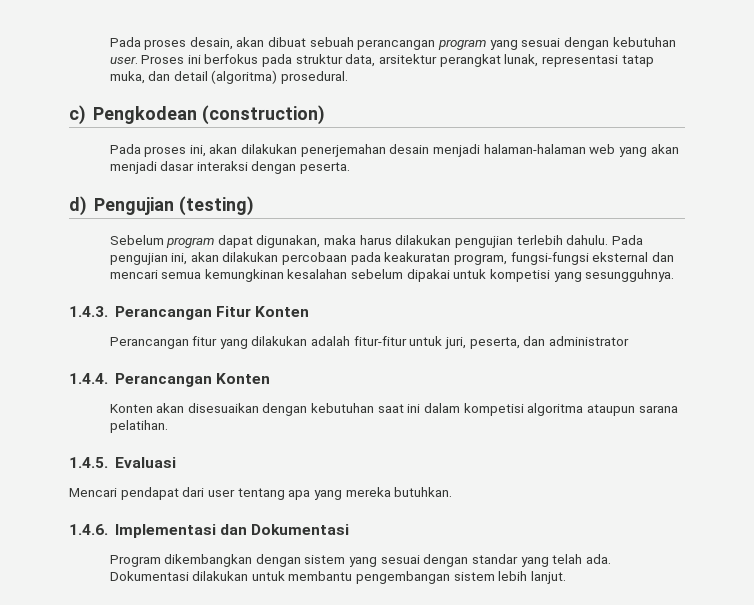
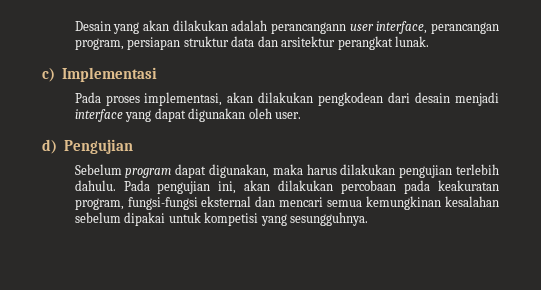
- Pada proses desain, akan dibuat sebuah perancangan program yang sesuai dengan kebutuhan user. Proses ini berfokus pada struktur data, arsitektur perangkat lunak, representasi tatap muka, dan detail (algoritma) prosedural.
+ Desain yang akan dilakukan adalah perancangann user interface, perancangan program, persiapan struktur data dan arsitektur perangkat lunak.
- c) Pengkodean (construction)
- Pada proses ini, akan dilakukan penerjemahan desain menjadi halaman-halaman web yang akan menjadi dasar interaksi dengan peserta.
+ c) Implementasi
+ Pada proses implementasi, akan dilakukan pengkodean dari desain menjadi interface yang dapat digunakan oleh user.
- d) Pengujian (testing)
+ d) Pengujian
- 1.4.3. Perancangan Fitur Konten
- Perancangan fitur yang dilakukan adalah fitur-fitur untuk juri, peserta, dan administrator
- 1.4.4. Perancangan Konten
- Konten akan disesuaikan dengan kebutuhan saat ini dalam kompetisi algoritma ataupun sarana pelatihan.
- 1.4.5. Evaluasi
- Mencari pendapat dari user tentang apa yang mereka butuhkan.
- 1.4.6. Implementasi dan Dokumentasi
- Program dikembangkan dengan sistem yang sesuai dengan standar yang telah ada. Dokumentasi dilakukan untuk membantu pengembangan sistem lebih lanjut.

